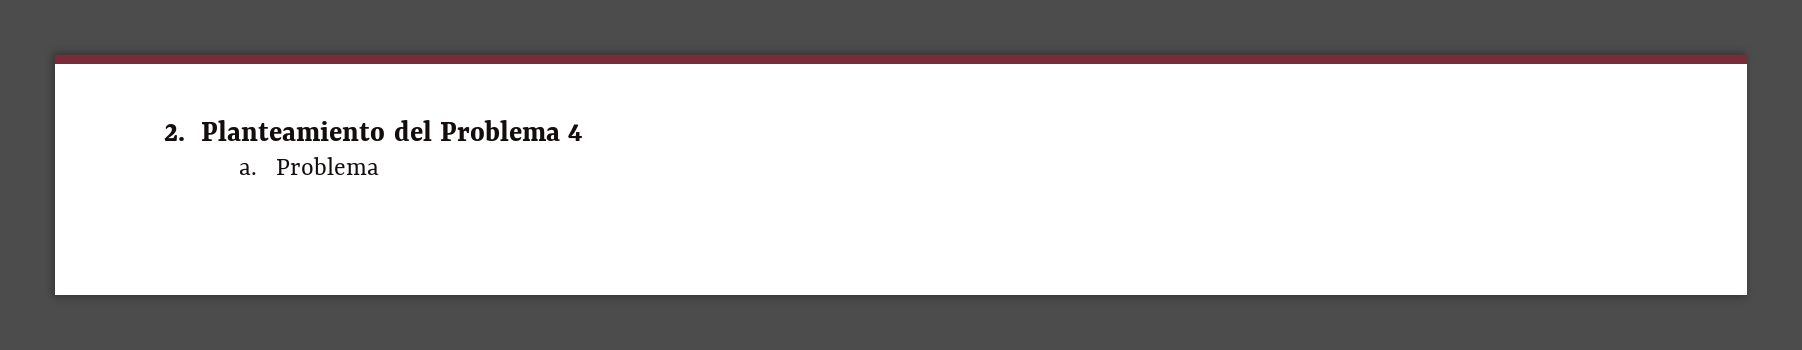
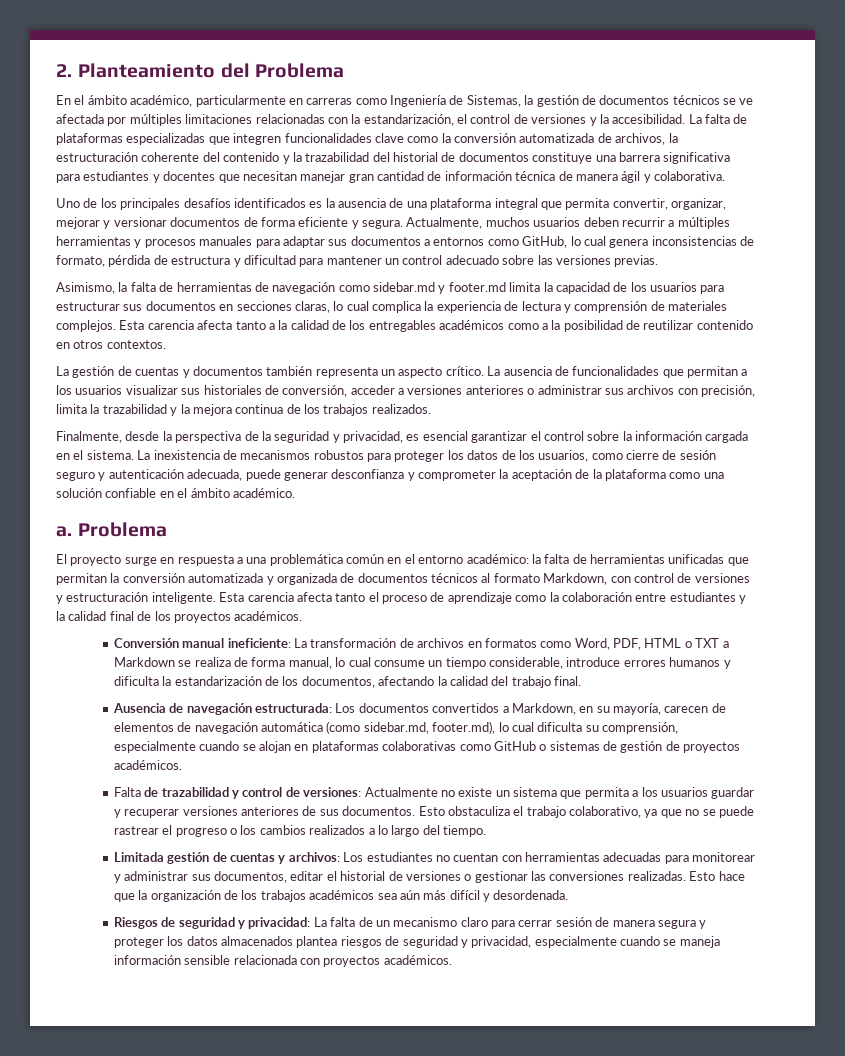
- 2. Planteamiento del Problema 4
+ 2. Planteamiento del Problema
+ En el ámbito académico, particularmente en carreras como Ingeniería de Sistemas, la gestión de documentos técnicos se ve afectada por múltiples limitaciones relacionadas con la estandarización, el control de versiones y la accesibilidad. La falta de plataformas especializadas que integren funcionalidades clave como la conversión automatizada de archivos, la estructuración coherente del contenido y la trazabilidad del historial de documentos constituye una barrera significativa para estudiantes y docentes que necesitan manejar gran cantidad de información técnica de manera ágil y colaborativa.
+ Uno de los principales desafíos identificados es la ausencia de una plataforma integral que permita convertir, organizar, mejorar y versionar documentos de forma eficiente y segura. Actualmente, muchos usuarios deben recurrir a múltiples herramientas y procesos manuales para adaptar sus documentos a entornos como GitHub, lo cual genera inconsistencias de formato, pérdida de estructura y dificultad para mantener un control adecuado sobre las versiones previas.
+ Asimismo, la falta de herramientas de navegación como sidebar.md y footer.md limita la capacidad de los usuarios para estructurar sus documentos en secciones claras, lo cual complica la experiencia de lectura y comprensión de materiales complejos. Esta carencia afecta tanto a la calidad de los entregables académicos como a la posibilidad de reutilizar contenido en otros contextos.
+ La gestión de cuentas y documentos también representa un aspecto crítico. La ausencia de funcionalidades que permitan a los usuarios visualizar sus historiales de conversión, acceder a versiones anteriores o administrar sus archivos con precisión, limita la trazabilidad y la mejora continua de los trabajos realizados.
+ Finalmente, desde la perspectiva de la seguridad y privacidad, es esencial garantizar el control sobre la información cargada en el sistema. La inexistencia de mecanismos robustos para proteger los datos de los usuarios, como cierre de sesión seguro y autenticación adecuada, puede generar desconfianza y comprometer la aceptación de la plataforma como una solución confiable en el ámbito académico.
  a. Problema
+ El proyecto surge en respuesta a una problemática común en el entorno académico: la falta de herramientas unificadas que permitan la conversión automatizada y organizada de documentos técnicos al formato Markdown, con control de versiones y estructuración inteligente. Esta carencia afecta tanto el proceso de aprendizaje como la colaboración entre estudiantes y la calidad final de los proyectos académicos.
+ Conversión manual ineficiente: La transformación de archivos en formatos como Word, PDF, HTML o TXT a Markdown se realiza de forma manual, lo cual consume un tiempo considerable, introduce errores humanos y dificulta la estandarización de los documentos, afectando la calidad del trabajo final.
+ Ausencia de navegación estructurada: Los documentos convertidos a Markdown, en su mayoría, carecen de elementos de navegación automática (como sidebar.md, footer.md), lo cual dificulta su comprensión, especialmente cuando se alojan en plataformas colaborativas como GitHub o sistemas de gestión de proyectos académicos.
+ Falta de trazabilidad y control de versiones: Actualmente no existe un sistema que permita a los usuarios guardar y recuperar versiones anteriores de sus documentos. Esto obstaculiza el trabajo colaborativo, ya que no se puede rastrear el progreso o los cambios realizados a lo largo del tiempo.
+ Limitada gestión de cuentas y archivos: Los estudiantes no cuentan con herramientas adecuadas para monitorear y administrar sus documentos, editar el historial de versiones o gestionar las conversiones realizadas. Esto hace que la organización de los trabajos académicos sea aún más difícil y desordenada.
+ Riesgos de seguridad y privacidad: La falta de un mecanismo claro para cerrar sesión de manera segura y proteger los datos almacenados plantea riesgos de seguridad y privacidad, especialmente cuando se maneja información sensible relacionada con proyectos académicos.

